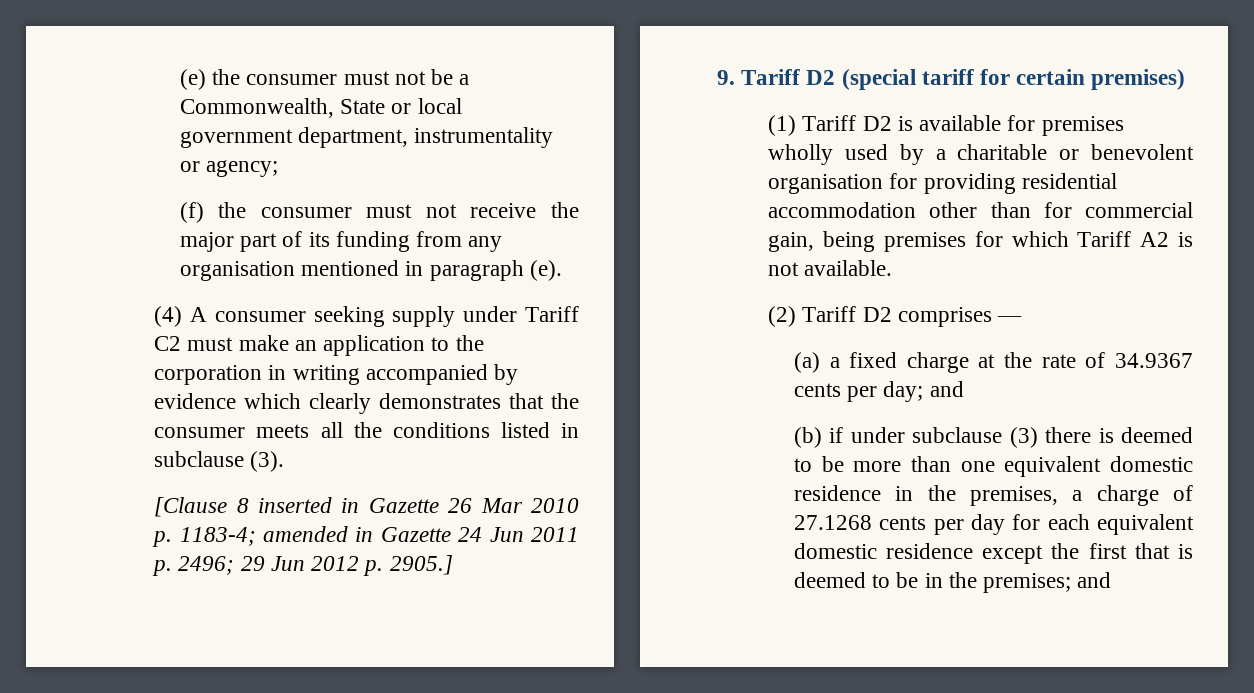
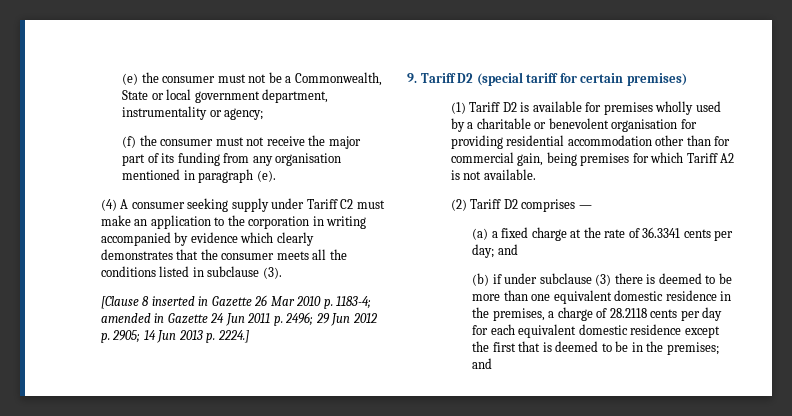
- [Clause 8 inserted in Gazette 26 Mar 2010 p. 1183-4; amended in Gazette 24 Jun 2011 p. 2496; 29 Jun 2012 p. 2905.]
+ [Clause 8 inserted in Gazette 26 Mar 2010 p. 1183-4; amended in Gazette 24 Jun 2011 p. 2496; 29 Jun 2012 p. 2905; 14 Jun 2013 p. 2224.]
- (a) a fixed charge at the rate of 34.9367 cents per day; and
+ (a) a fixed charge at the rate of 36.3341 cents per day; and
- (b) if under subclause (3) there is deemed to be more than one equivalent domestic residence in the premises, a charge of 27.1268 cents per day for each equivalent domestic residence except the first that is deemed to be in the premises; and
+ (b) if under subclause (3) there is deemed to be more than one equivalent domestic residence in the premises, a charge of 28.2118 cents per day for each equivalent domestic residence except the first that is deemed to be in the premises; and

